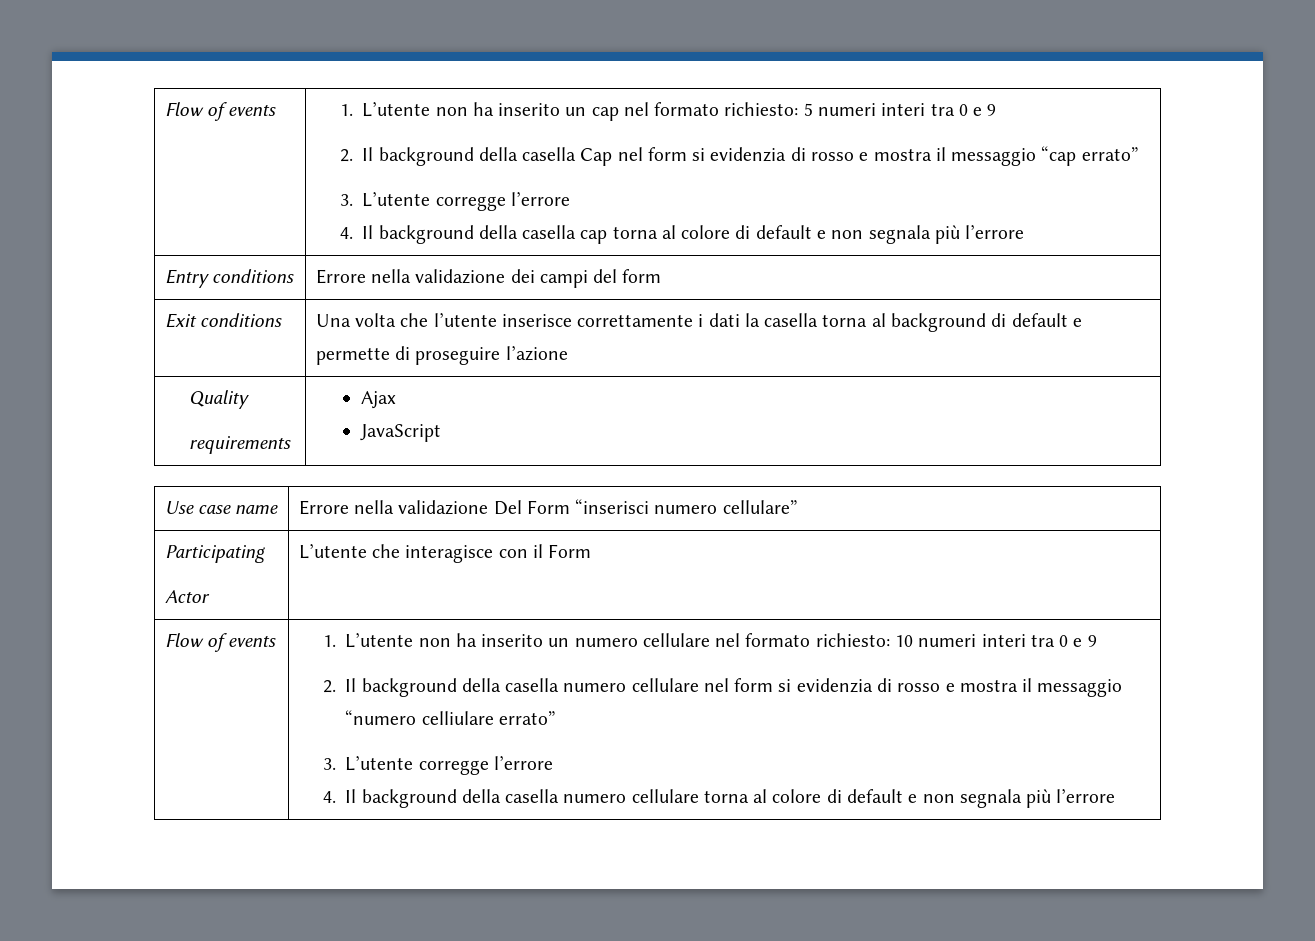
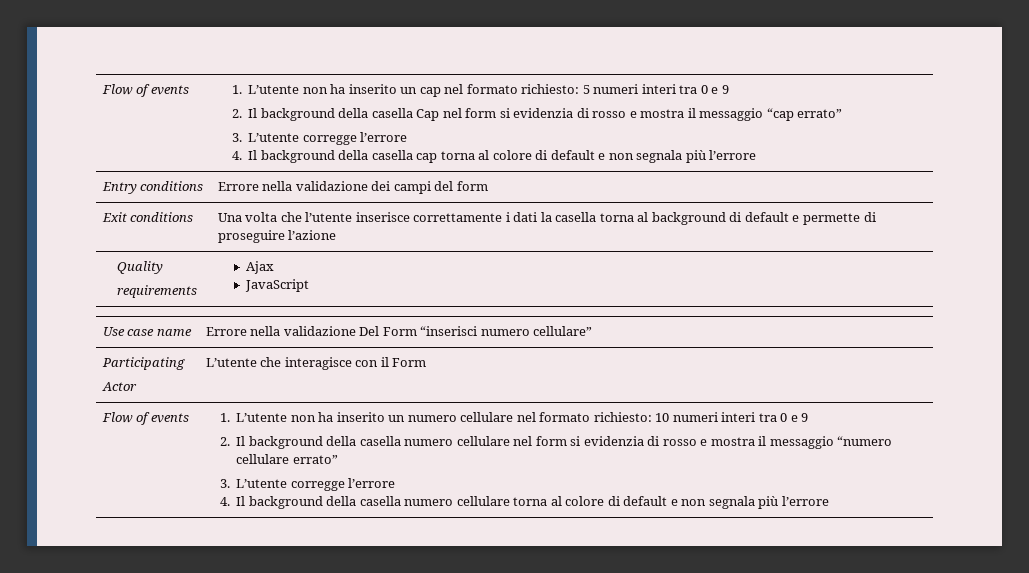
- 2. Il background della casella numero cellulare nel form si evidenzia di rosso e mostra il messaggio “numero celliulare errato”
+ 2. Il background della casella numero cellulare nel form si evidenzia di rosso e mostra il messaggio “numero cellulare errato”

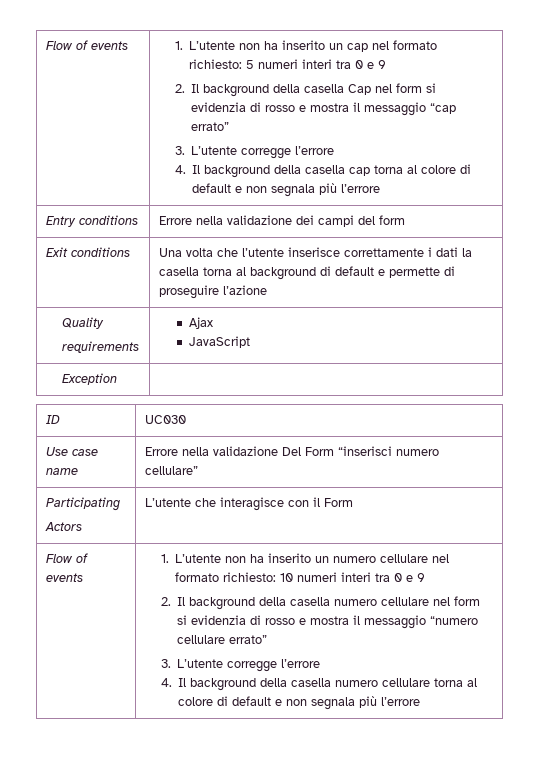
+ Exception |
+ ID | UC030
  Participating
- Actor | L’utente che interagisce con il Form
+ Actors | L’utente che interagisce con il Form

